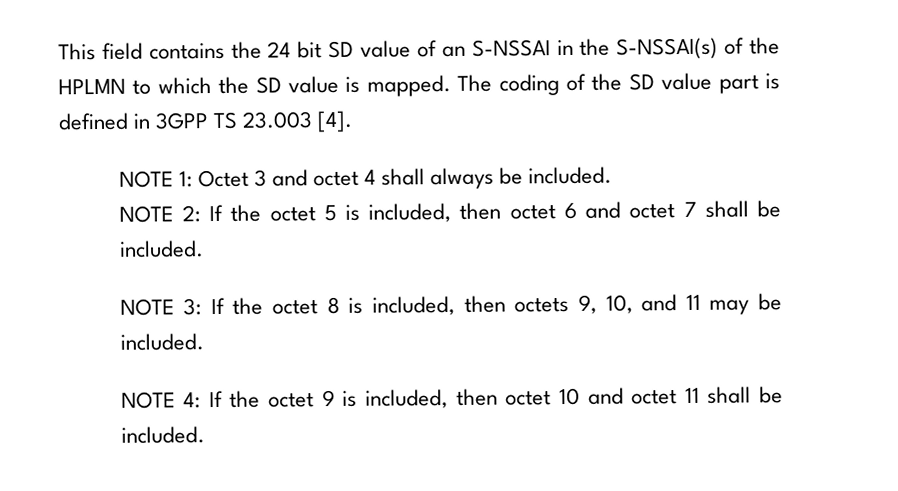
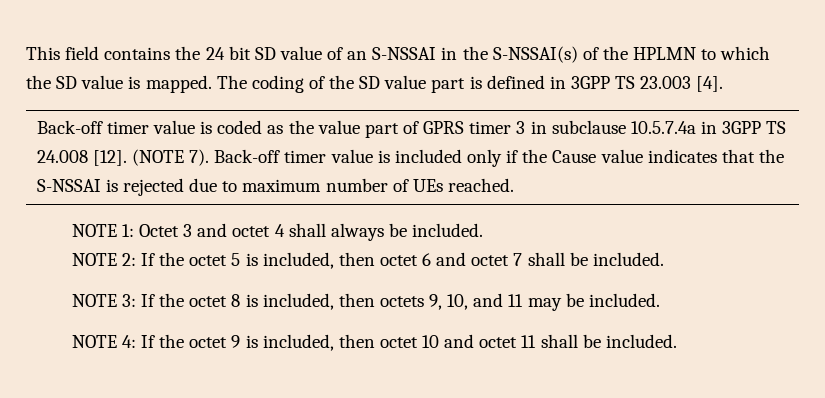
+ Back-off timer value is coded as the value part of GPRS timer 3 in subclause 10.5.7.4a in 3GPP TS 24.008 [12]. (NOTE 7). Back-off timer value is included only if the Cause value indicates that the S-NSSAI is rejected due to maximum number of UEs reached.

